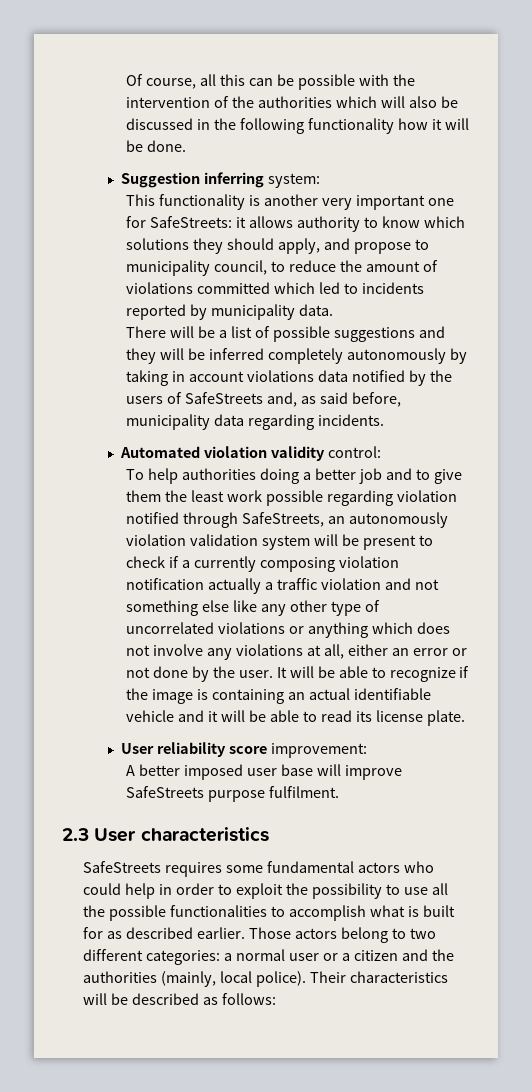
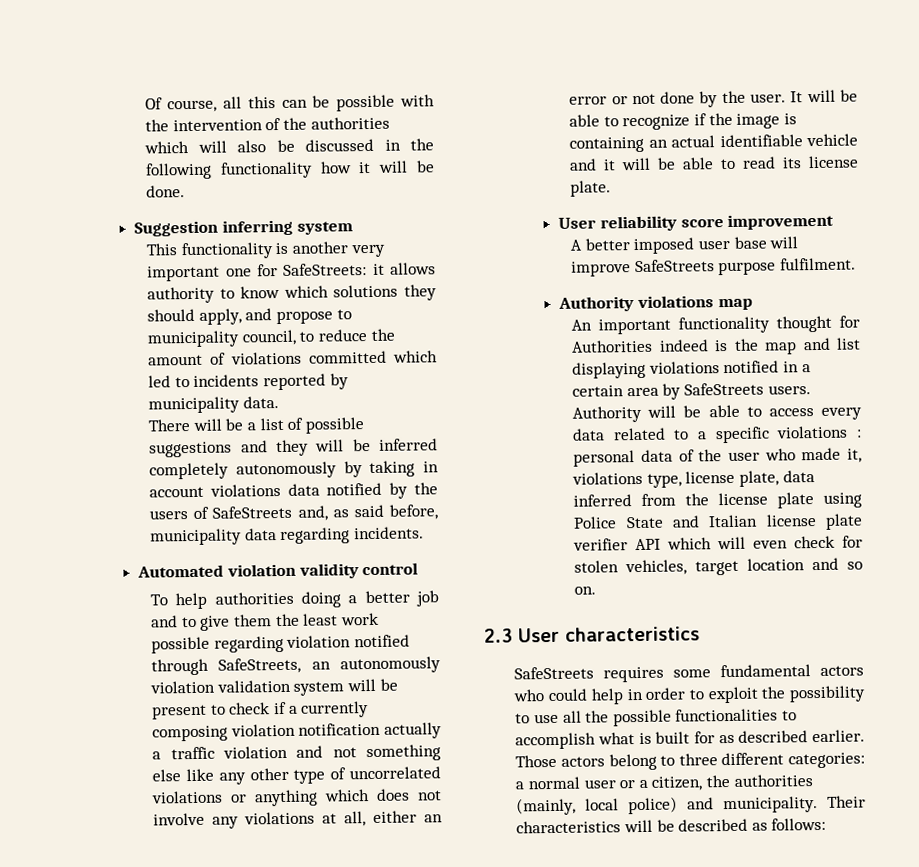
- Suggestion inferring system:
+ Suggestion inferring system
- Automated violation validity control:
+ Automated violation validity control
- User reliability score improvement:
+ User reliability score improvement
+ Authority violations map
+ An important functionality thought for Authorities indeed is the map and list displaying violations notified in a certain area by SafeStreets users. Authority will be able to access every data related to a specific violations : personal data of the user who made it, violations type, license plate, data inferred from the license plate using Police State and Italian license plate verifier API which will even check for stolen vehicles, target location and so on.
- Those actors belong to two different categories: a normal user or a citizen and the authorities (mainly, local police).
+ Those actors belong to three different categories: a normal user or a citizen, the authorities (mainly, local police) and municipality.

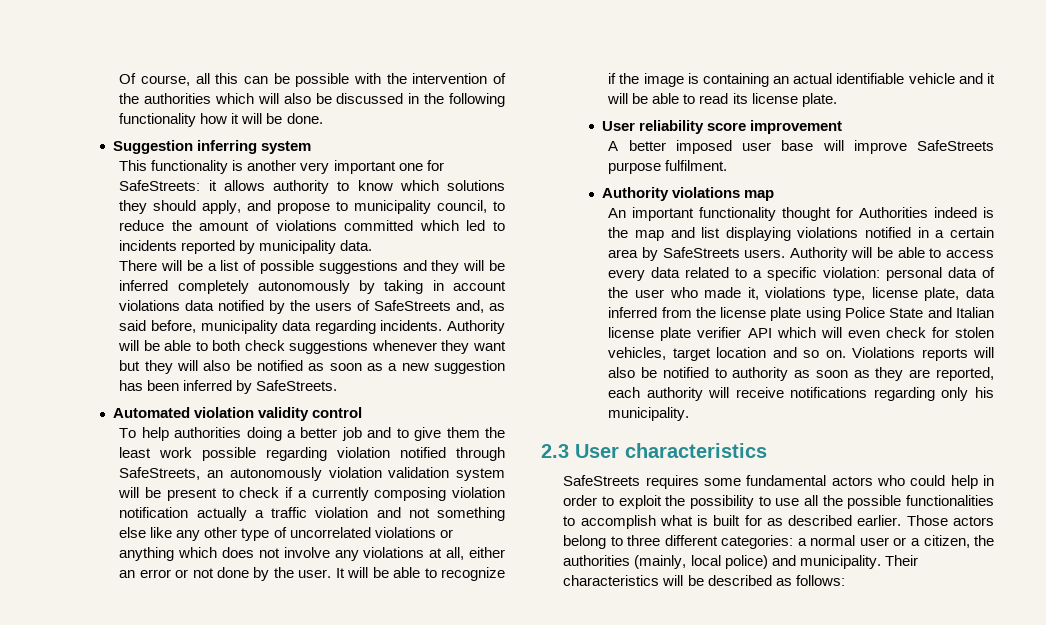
+ Authority will be able to both check suggestions whenever they want but they will also be notified as soon as a new suggestion has been inferred by SafeStreets.
- Authority will be able to access every data related to a specific violations : personal data of the user who made it, violations type, license plate, data inferred from the license plate using Police State and Italian license plate verifier API which will even check for stolen vehicles, target location and so on.
+ Authority will be able to access every data related to a specific violation: personal data of the user who made it, violations type, license plate, data inferred from the license plate using Police State and Italian license plate verifier API which will even check for stolen vehicles, target location and so on. Violations reports will also be notified to authority as soon as they are reported, each authority will receive notifications regarding only his municipality.

